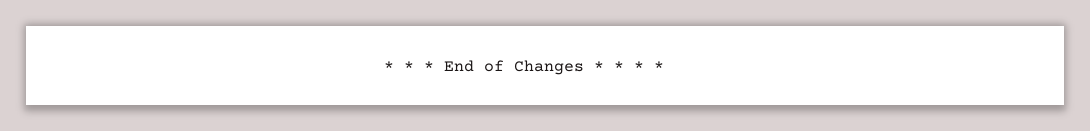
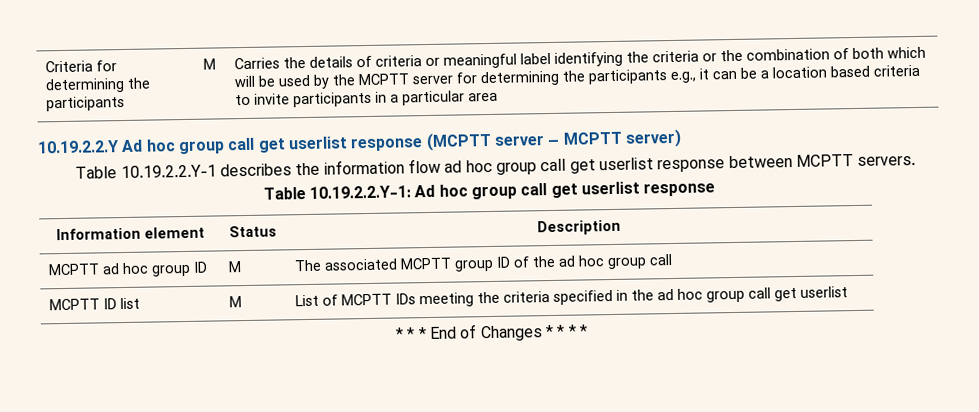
+ Criteria for determining the participants | M | Carries the details of criteria or meaningful label identifying the criteria or the combination of both which will be used by the MCPTT server for determining the participants e.g., it can be a location based criteria to invite participants in a particular area
+ 10.19.2.2.Y Ad hoc group call get userlist response (MCPTT server – MCPTT server)
+ Table 10.19.2.2.Y-1 describes the information flow ad hoc group call get userlist response between MCPTT servers.
+ Table 10.19.2.2.Y-1: Ad hoc group call get userlist response
+ Information element | Status | Description
+ MCPTT ad hoc group ID | M | The associated MCPTT group ID of the ad hoc group call
+ MCPTT ID list | M | List of MCPTT IDs meeting the criteria specified in the ad hoc group call get userlist

